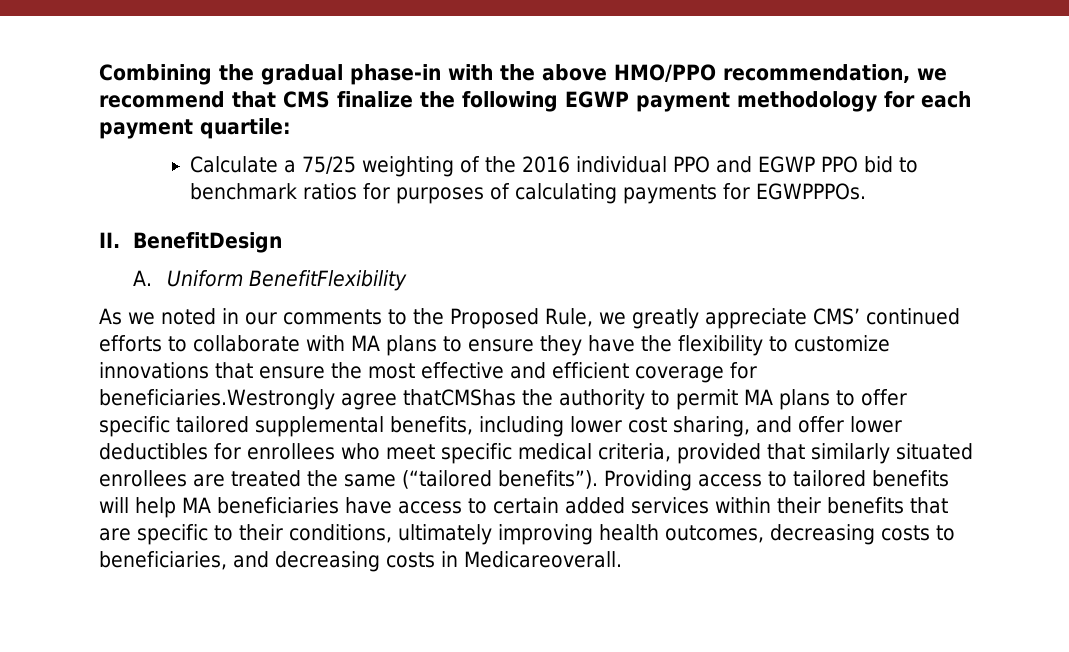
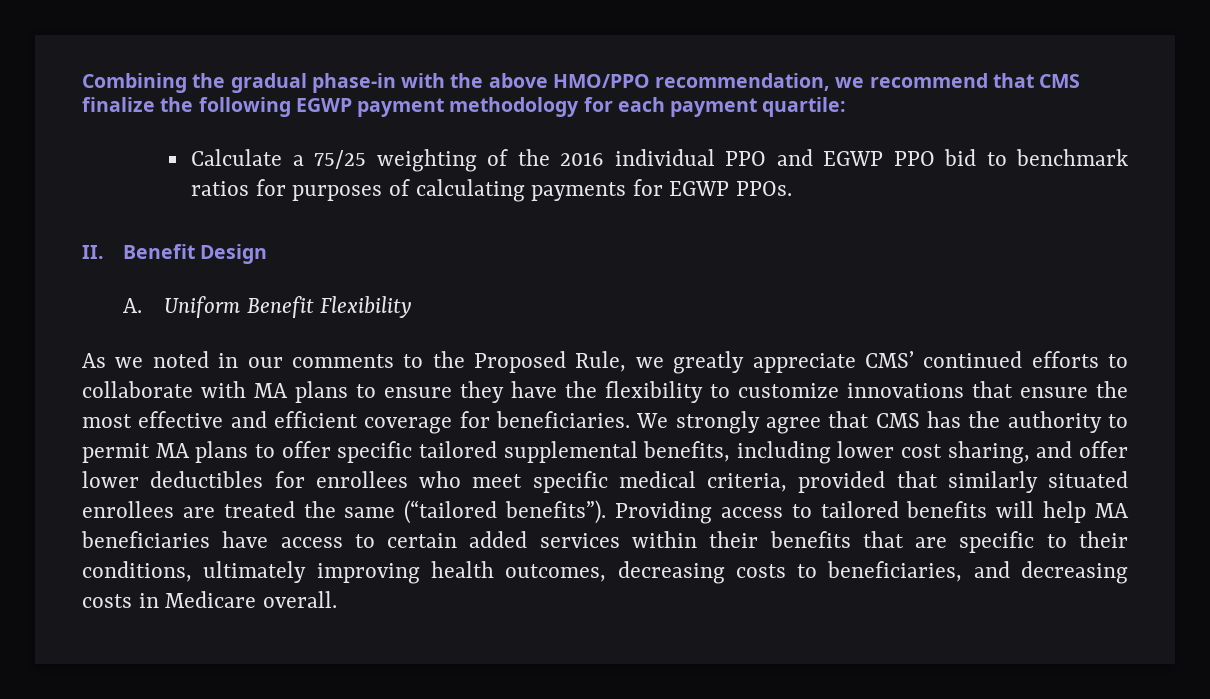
- Calculate a 75/25 weighting of the 2016 individual PPO and EGWP PPO bid to benchmark ratios for purposes of calculating payments for EGWPPPOs.
+ Calculate a 75/25 weighting of the 2016 individual PPO and EGWP PPO bid to benchmark ratios for purposes of calculating payments for EGWP PPOs.
- II. BenefitDesign
+ II. Benefit Design
- A. Uniform BenefitFlexibility
+ A. Uniform Benefit Flexibility
- As we noted in our comments to the Proposed Rule, we greatly appreciate CMS’ continued efforts to collaborate with MA plans to ensure they have the flexibility to customize innovations that ensure the most effective and efficient coverage for beneficiaries.Westrongly agree thatCMShas the authority to permit MA plans to offer specific tailored supplemental benefits, including lower cost sharing, and offer lower deductibles for enrollees who meet specific medical criteria, provided that similarly situated enrollees are treated the same (“tailored benefits”).
+ As we noted in our comments to the Proposed Rule, we greatly appreciate CMS’ continued efforts to collaborate with MA plans to ensure they have the flexibility to customize innovations that ensure the most effective and efficient coverage for beneficiaries. We strongly agree that CMS has the authority to permit MA plans to offer specific tailored supplemental benefits, including lower cost sharing, and offer lower deductibles for enrollees who meet specific medical criteria, provided that similarly situated enrollees are treated the same (“tailored benefits”).
- Providing access to tailored benefits will help MA beneficiaries have access to certain added services within their benefits that are specific to their conditions, ultimately improving health outcomes, decreasing costs to beneficiaries, and decreasing costs in Medicareoverall.
+ Providing access to tailored benefits will help MA beneficiaries have access to certain added services within their benefits that are specific to their conditions, ultimately improving health outcomes, decreasing costs to beneficiaries, and decreasing costs in Medicare overall.

